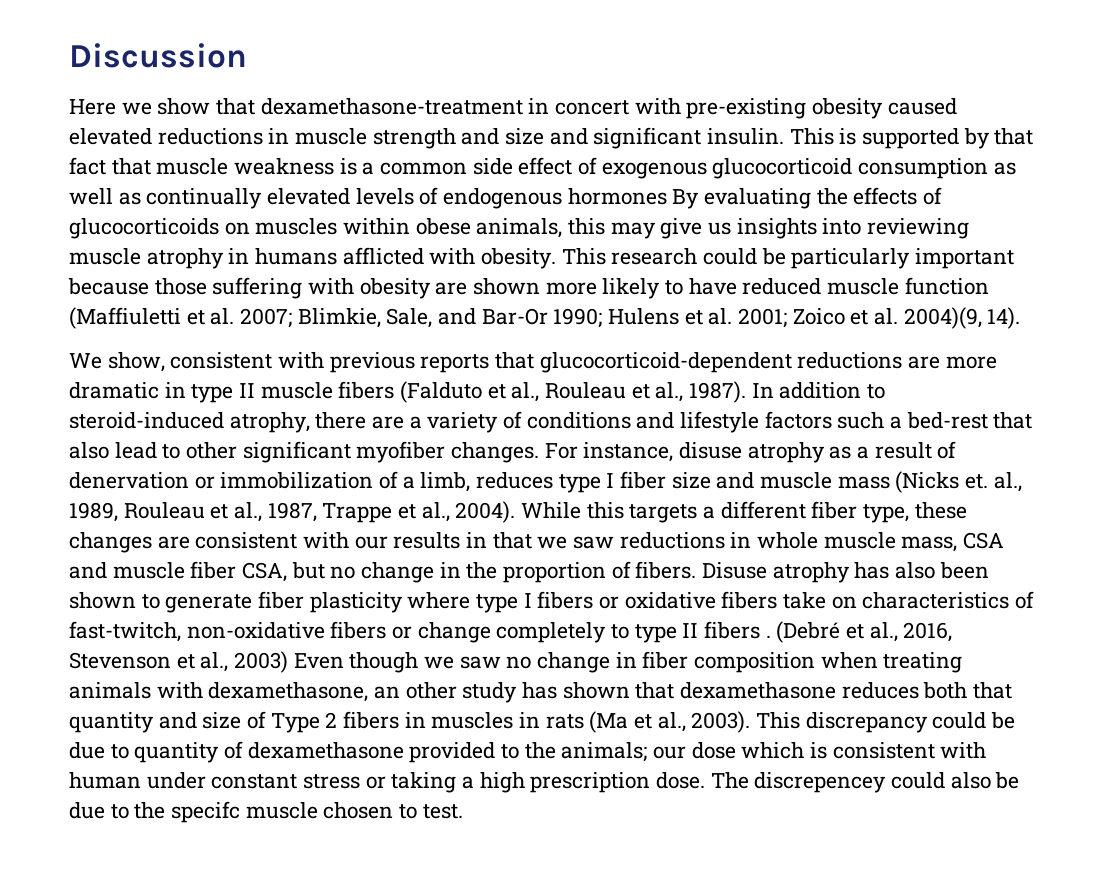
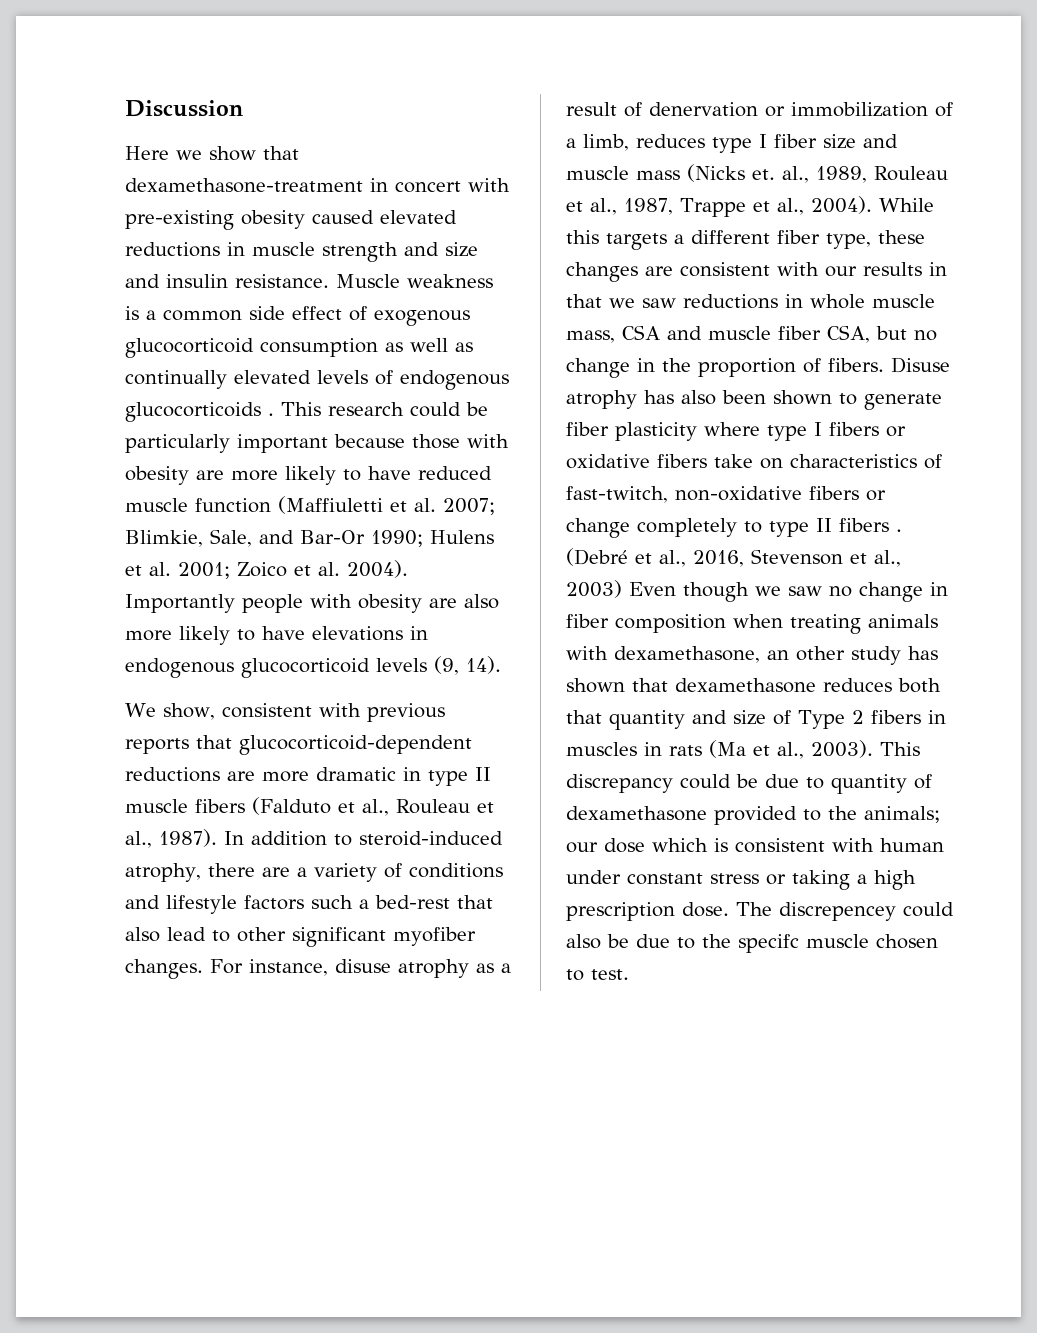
- Here we show that dexamethasone-treatment in concert with pre-existing obesity caused elevated reductions in muscle strength and size and significant insulin. This is supported by that fact that muscle weakness is a common side effect of exogenous glucocorticoid consumption as well as continually elevated levels of endogenous hormones By evaluating the effects of glucocorticoids on muscles within obese animals, this may give us insights into reviewing muscle atrophy in humans afflicted with obesity.
+ Here we show that dexamethasone-treatment in concert with pre-existing obesity caused elevated reductions in muscle strength and size and insulin resistance. Muscle weakness is a common side effect of exogenous glucocorticoid consumption as well as continually elevated levels of endogenous glucocorticoids .
- This research could be particularly important because those suffering with obesity are shown more likely to have reduced muscle function (Maffiuletti et al. 2007; Blimkie, Sale, and Bar-Or 1990; Hulens et al. 2001; Zoico et al. 2004)(9, 14).
+ This research could be particularly important because those with obesity are more likely to have reduced muscle function (Maffiuletti et al. 2007; Blimkie, Sale, and Bar-Or 1990; Hulens et al. 2001; Zoico et al. 2004). Importantly people with obesity are also more likely to have elevations in endogenous glucocorticoid levels (9, 14).

